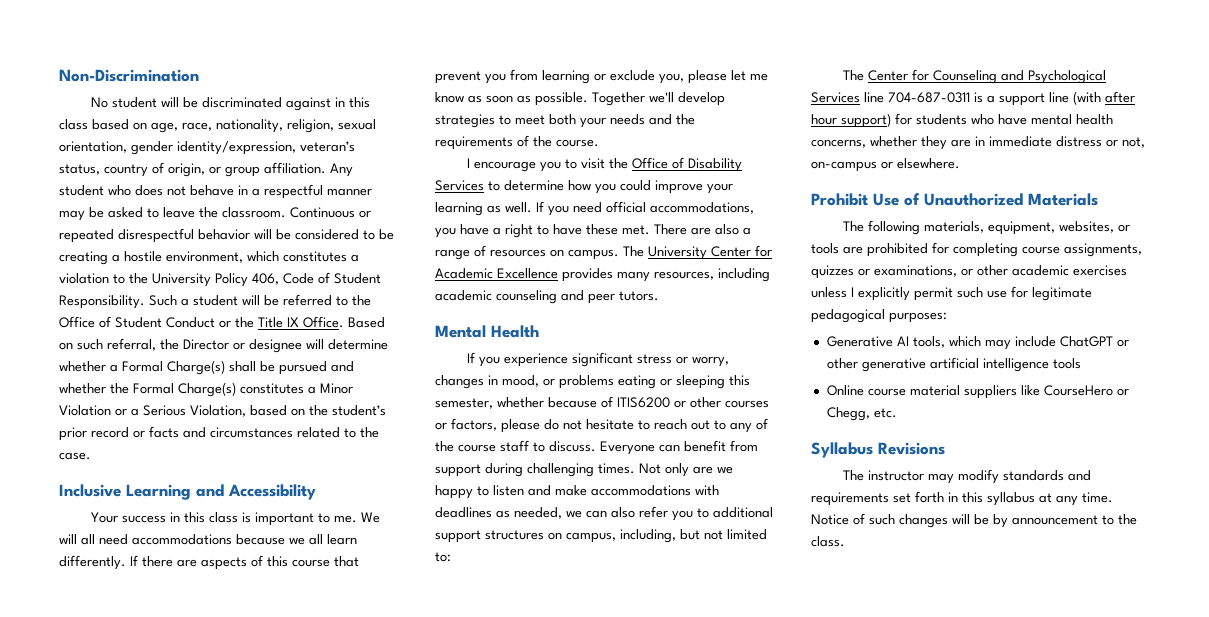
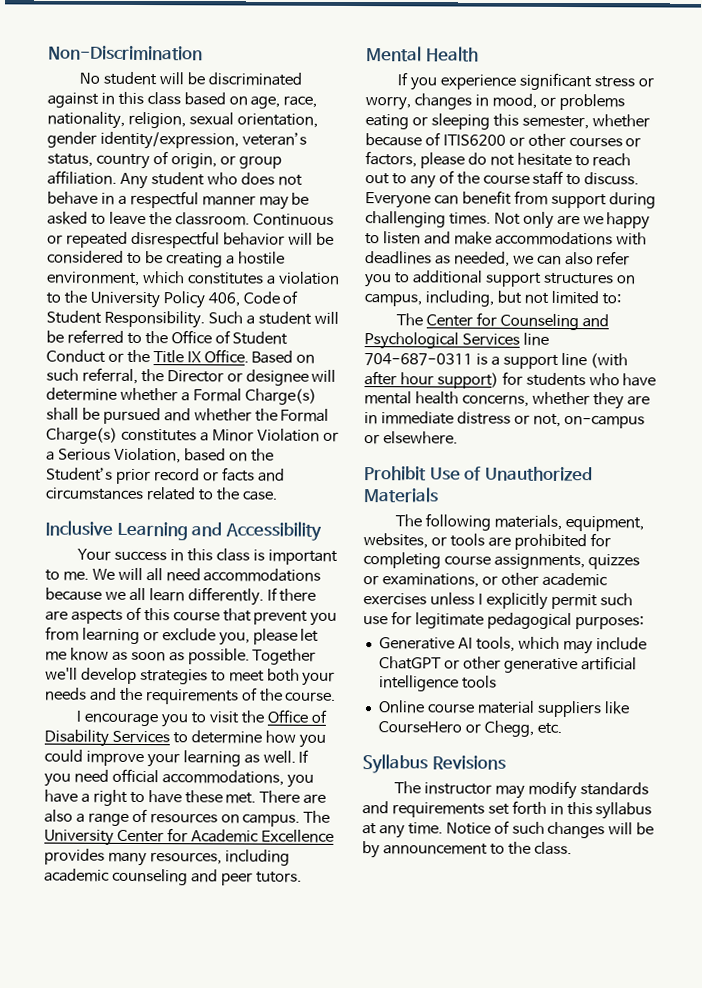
- Based on such referral, the Director or designee will determine whether a Formal Charge(s) shall be pursued and whether the Formal Charge(s) constitutes a Minor Violation or a Serious Violation, based on the student’s prior record or facts and circumstances related to the case.
+ Based on such referral, the Director or designee will determine whether a Formal Charge(s) shall be pursued and whether the Formal Charge(s) constitutes a Minor Violation or a Serious Violation, based on the Student’s prior record or facts and circumstances related to the case.

